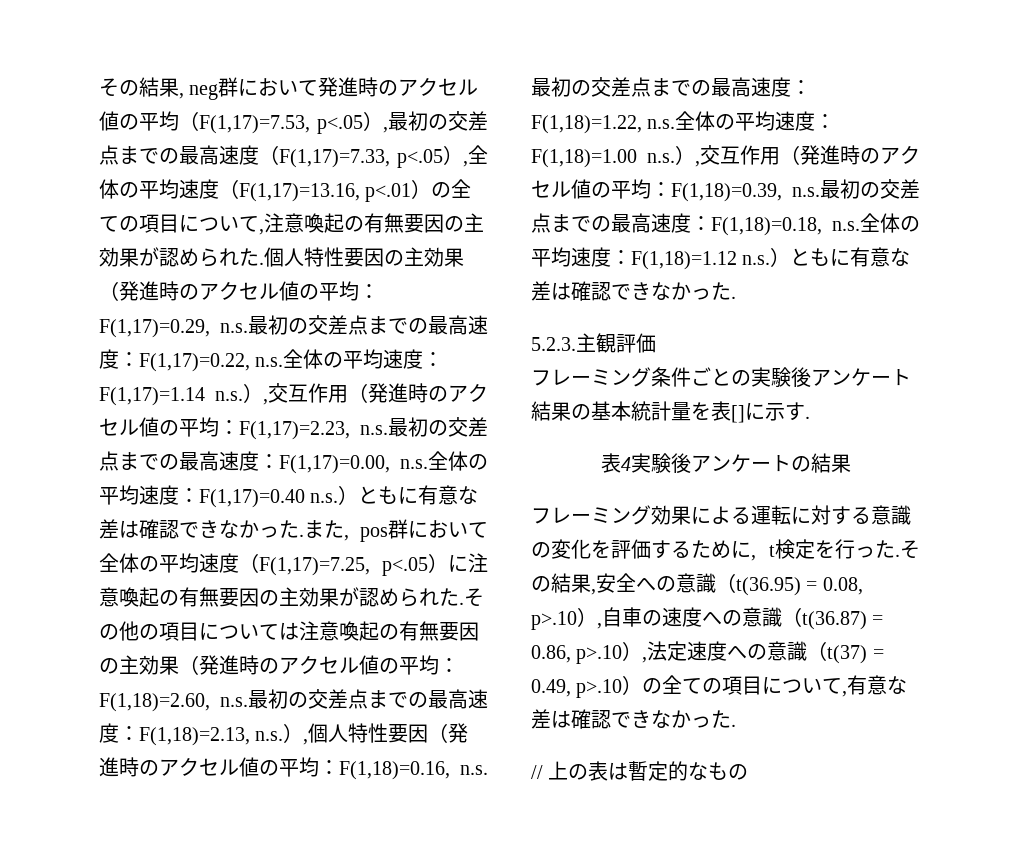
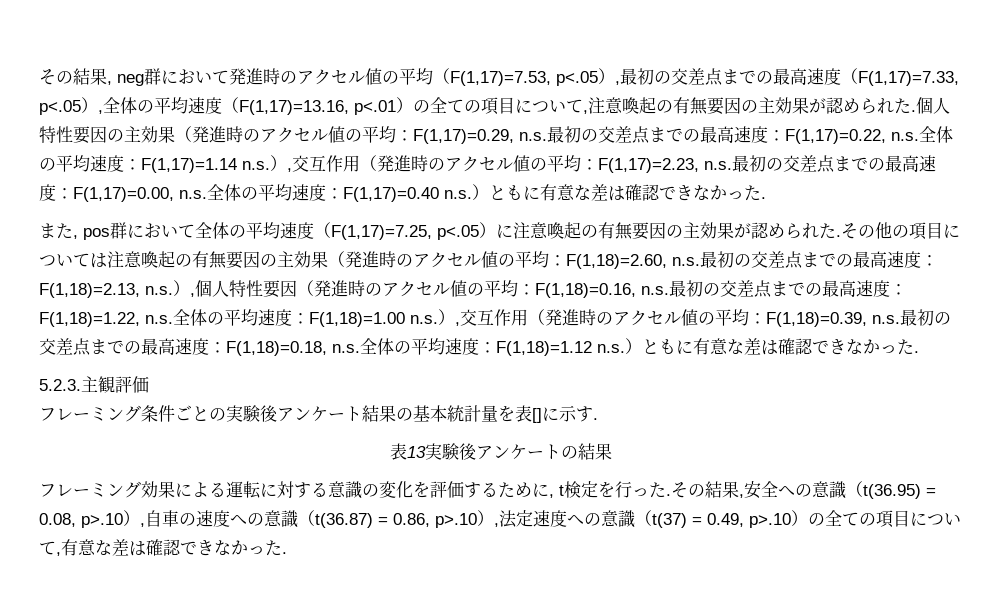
- F(1,17)=0.40 n.s.）ともに有意な差は確認できなかった.また, pos群において全体の平均速度（F(1,17)=7.25, p<.05）に注意喚起の有無要因の主効果が認められた.
+ F(1,17)=0.40 n.s.）ともに有意な差は確認できなかった.
+ また, pos群において全体の平均速度（F(1,17)=7.25, p<.05）に注意喚起の有無要因の主効果が認められた.
- 表4実験後アンケートの結果
+ 表13実験後アンケートの結果
- // 上の表は暫定的なもの

